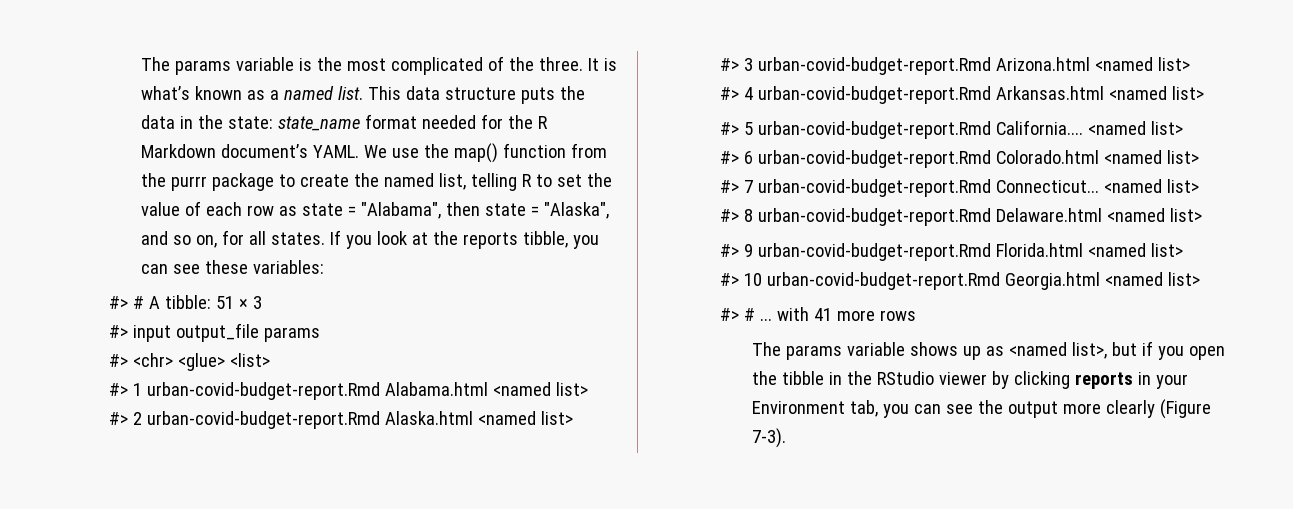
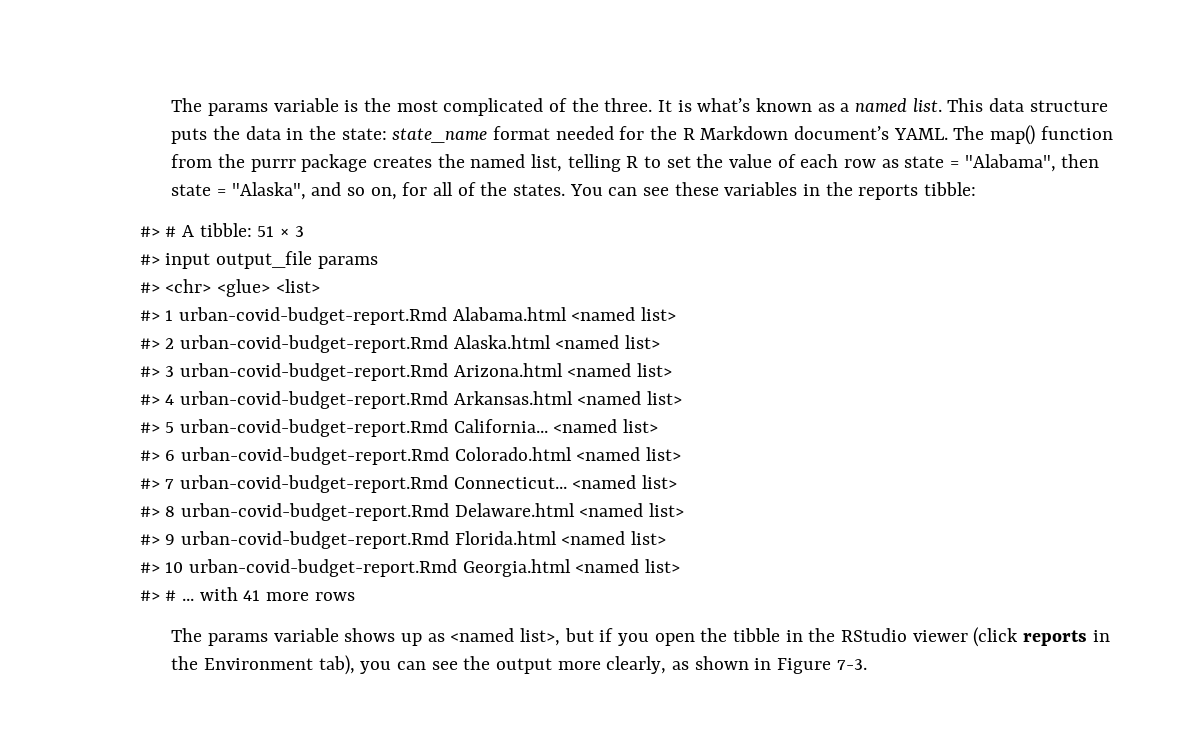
- We use the map() function from the purrr package to create the named list, telling R to set the value of each row as state = "Alabama", then state = "Alaska", and so on, for all states. If you look at the reports tibble, you can see these variables:
+ The map() function from the purrr package creates the named list, telling R to set the value of each row as state = "Alabama", then state = "Alaska", and so on, for all of the states. You can see these variables in the reports tibble:
- #> 5 urban-covid-budget-report.Rmd California....
+ #> 5 urban-covid-budget-report.Rmd California...
- The params variable shows up as <named list>, but if you open the tibble in the RStudio viewer by clicking reports in your Environment tab, you can see the output more clearly (Figure 7-3).
+ The params variable shows up as <named list>, but if you open the tibble in the RStudio viewer (click reports in the Environment tab), you can see the output more clearly, as shown in Figure 7-3.

